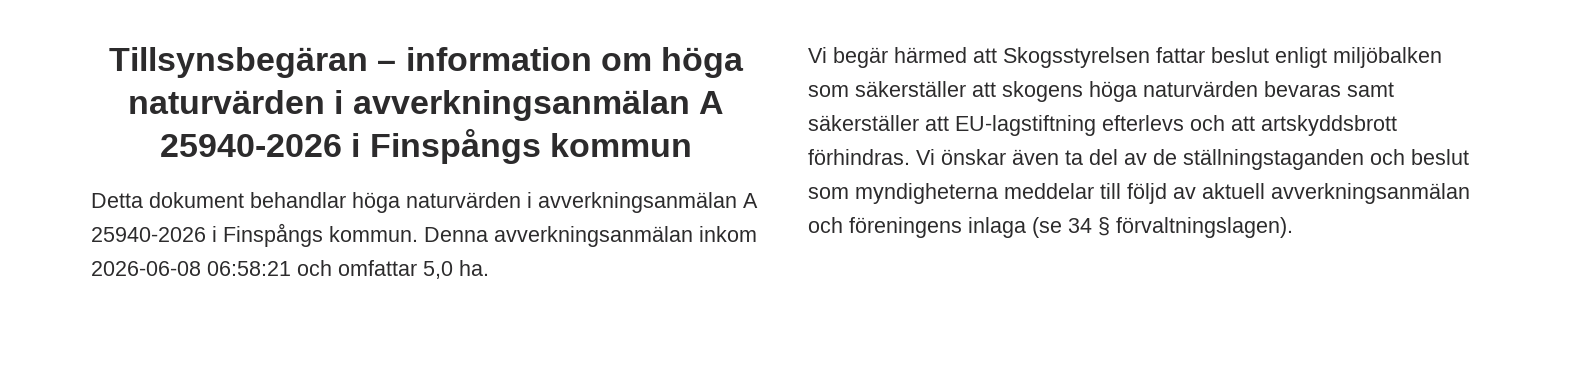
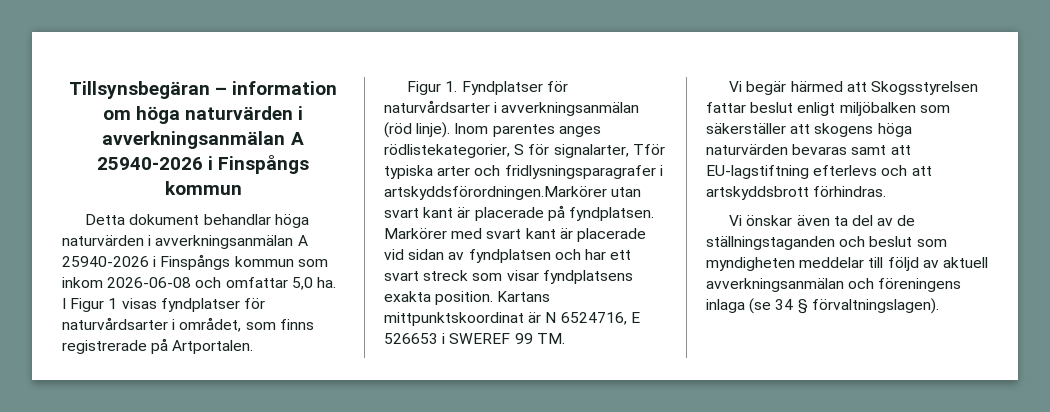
- Detta dokument behandlar höga naturvärden i avverkningsanmälan A 25940-2026 i Finspångs kommun. Denna avverkningsanmälan inkom 2026-06-08 06:58:21 och omfattar 5,0 ha.
+ Detta dokument behandlar höga naturvärden i avverkningsanmälan A 25940-2026 i Finspångs kommun som inkom 2026-06-08 och omfattar 5,0 ha. I Figur 1 visas fyndplatser för naturvårdsarter i området, som finns registrerade på Artportalen.
+ Figur 1. Fyndplatser för naturvårdsarter i avverkningsanmälan (röd linje). Inom parentes anges rödlistekategorier, S för signalarter, Tför typiska arter och fridlysningsparagrafer i artskyddsförordningen.Markörer utan svart kant är placerade på fyndplatsen. Markörer med svart kant är placerade vid sidan av fyndplatsen och har ett svart streck som visar fyndplatsens exakta position. Kartans mittpunktskoordinat är N 6524716, E 526653 i SWEREF 99 TM.
- Vi begär härmed att Skogsstyrelsen fattar beslut enligt miljöbalken som säkerställer att skogens höga naturvärden bevaras samt säkerställer att EU-lagstiftning efterlevs och att artskyddsbrott förhindras. Vi önskar även ta del av de ställningstaganden och beslut som myndigheterna meddelar till följd av aktuell avverkningsanmälan och föreningens inlaga (se 34 § förvaltningslagen).
+ Vi begär härmed att Skogsstyrelsen fattar beslut enligt miljöbalken som säkerställer att skogens höga naturvärden bevaras samt att EU-lagstiftning efterlevs och att artskyddsbrott förhindras.
+ Vi önskar även ta del av de ställningstaganden och beslut som myndigheten meddelar till följd av aktuell avverkningsanmälan och föreningens inlaga (se 34 § förvaltningslagen).

